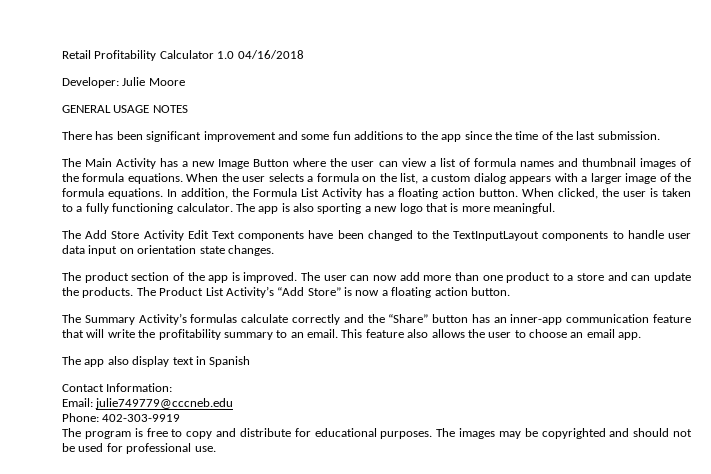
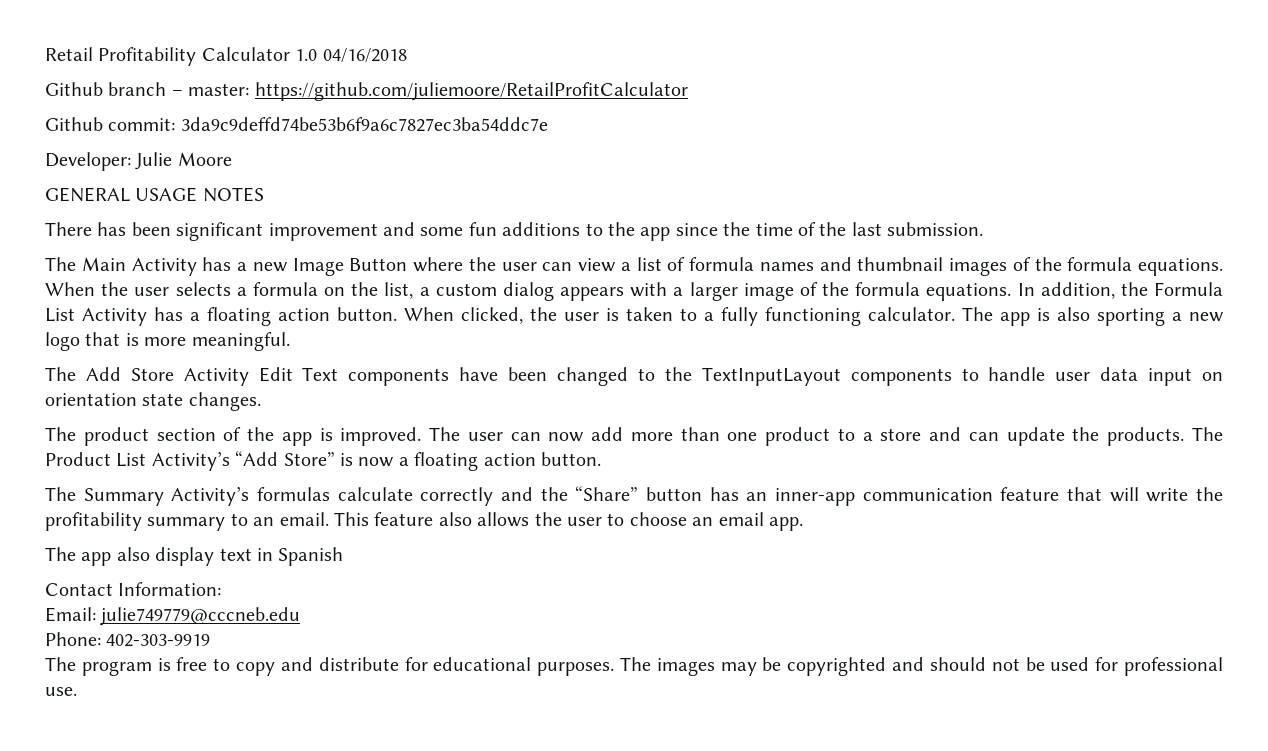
+ Github branch – master: https://github.com/juliemoore/RetailProfitCalculator
+ Github commit: 3da9c9deffd74be53b6f9a6c7827ec3ba54ddc7e

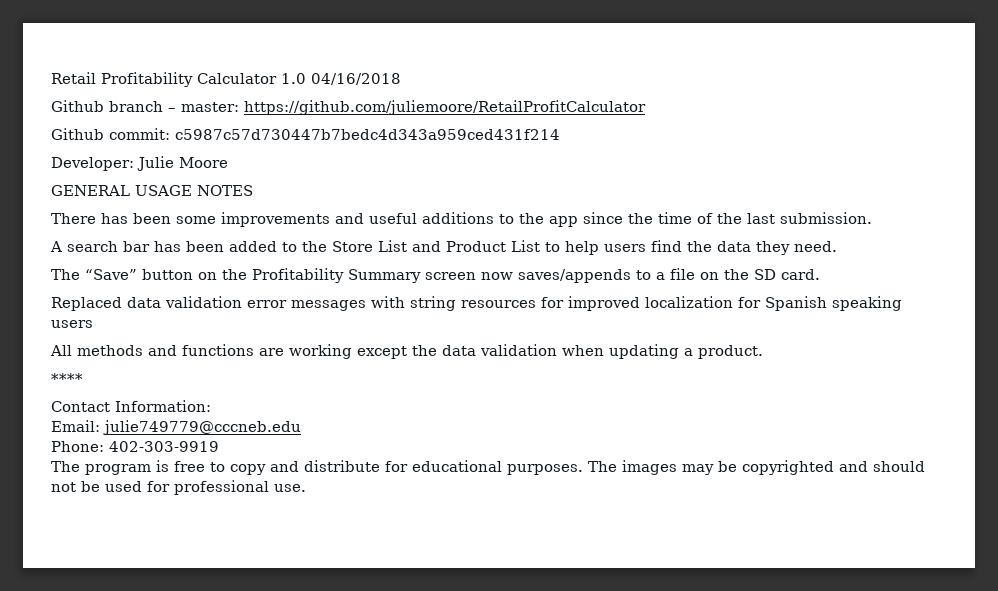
- Github commit: 3da9c9deffd74be53b6f9a6c7827ec3ba54ddc7e
+ Github commit: c5987c57d730447b7bedc4d343a959ced431f214
- There has been significant improvement and some fun additions to the app since the time of the last submission.
+ There has been some improvements and useful additions to the app since the time of the last submission.
- The Main Activity has a new Image Button where the user can view a list of formula names and thumbnail images of the formula equations. When the user selects a formula on the list, a custom dialog appears with a larger image of the formula equations. In addition, the Formula List Activity has a floating action button. When clicked, the user is taken to a fully functioning calculator. The app is also sporting a new logo that is more meaningful.
- The Add Store Activity Edit Text components have been changed to the TextInputLayout components to handle user data input on orientation state changes.
- The product section of the app is improved. The user can now add more than one product to a store and can update the products. The Product List Activity’s “Add Store” is now a floating action button.
- The Summary Activity’s formulas calculate correctly and the “Share” button has an inner-app communication feature that will write the profitability summary to an email. This feature also allows the user to choose an email app.
- The app also display text in Spanish
+ A search bar has been added to the Store List and Product List to help users find the data they need.
+ The “Save” button on the Profitability Summary screen now saves/appends to a file on the SD card.
+ Replaced data validation error messages with string resources for improved localization for Spanish speaking users
+ All methods and functions are working except the data validation when updating a product.
+ ****

